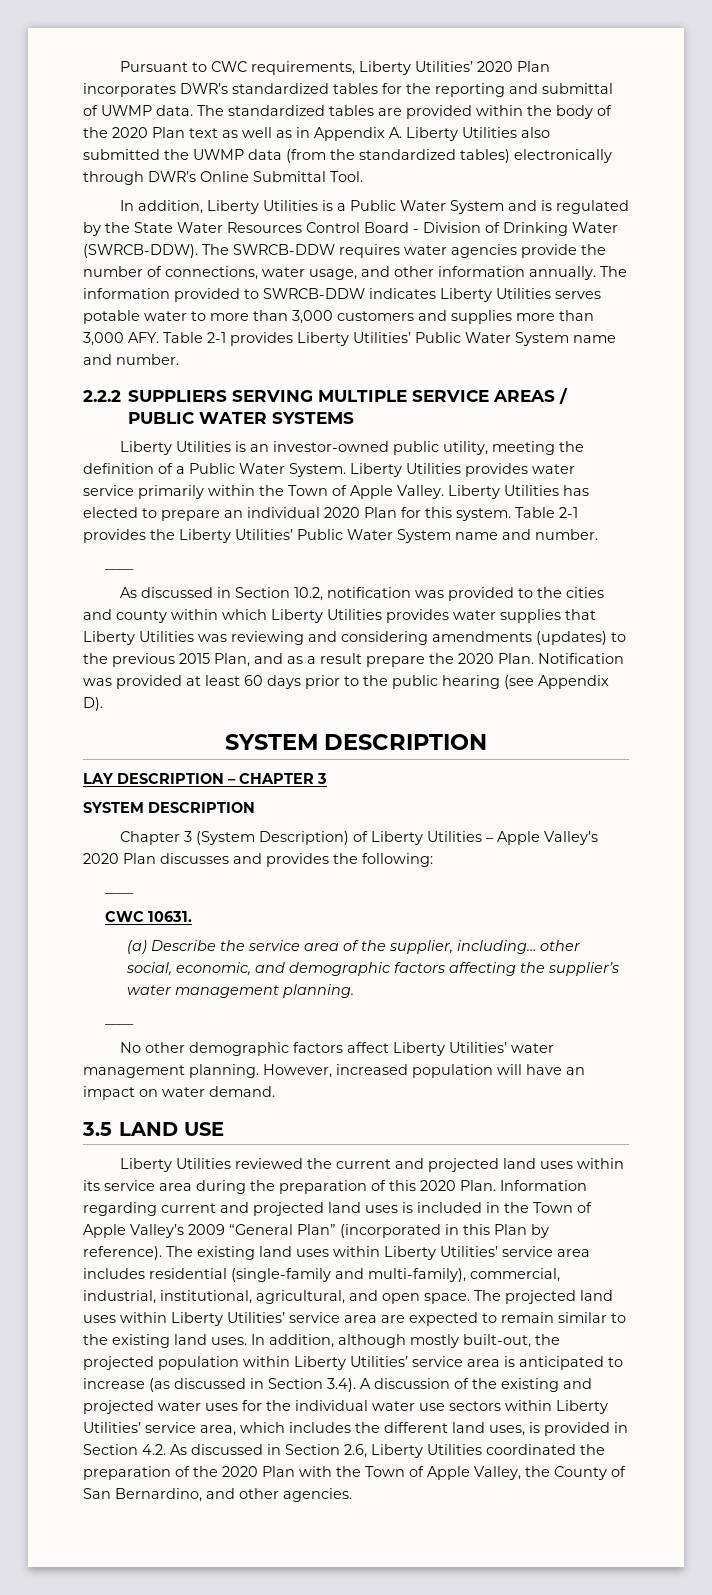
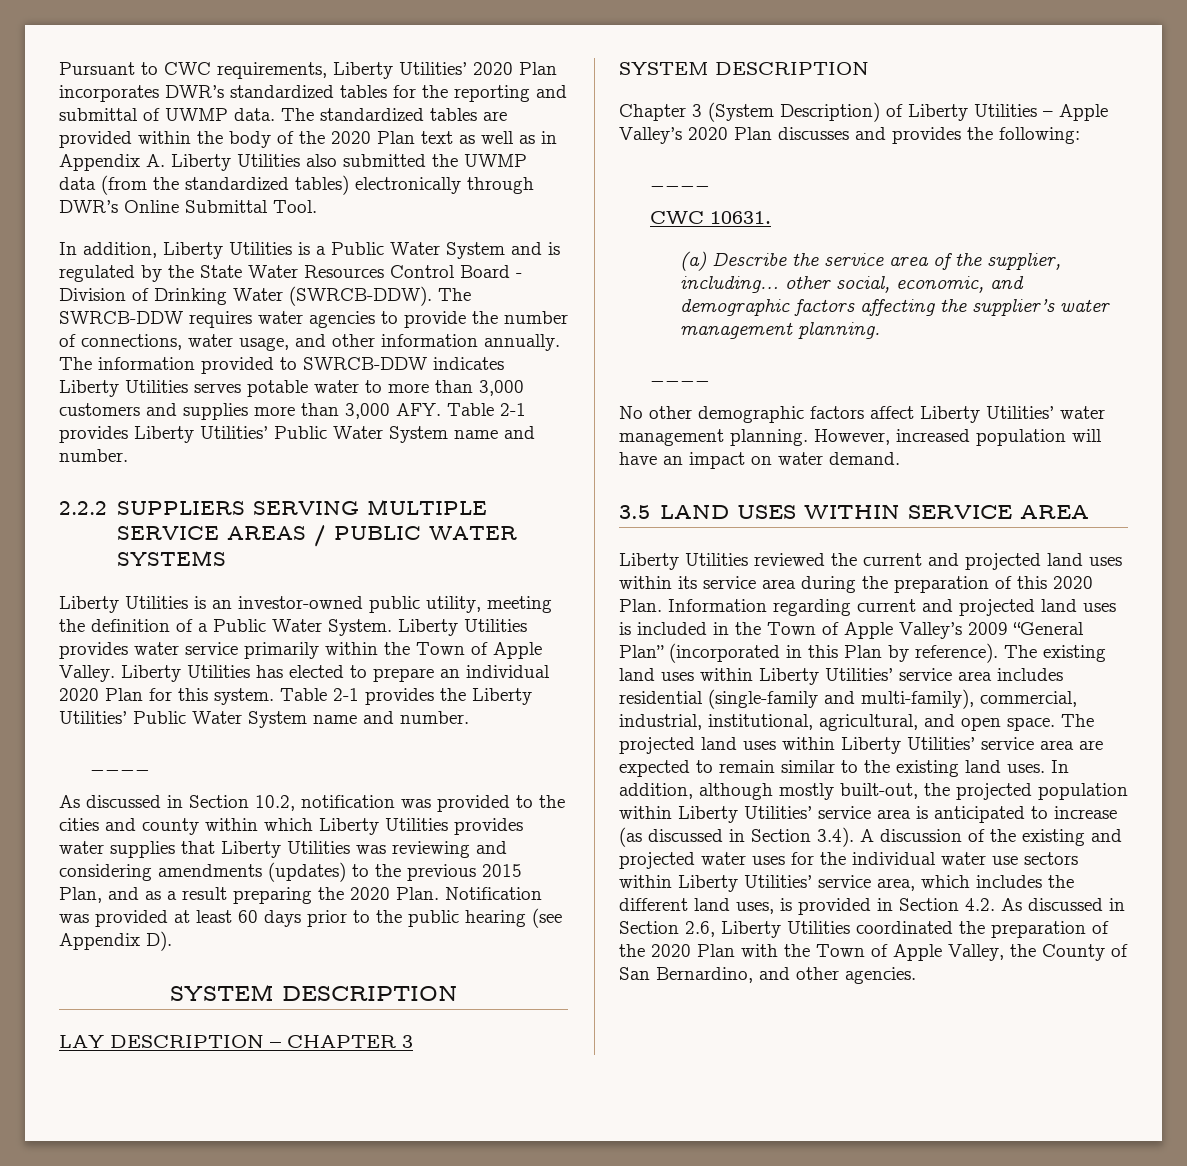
- The SWRCB-DDW requires water agencies provide the number of connections, water usage, and other information annually.
+ The SWRCB-DDW requires water agencies to provide the number of connections, water usage, and other information annually.
- As discussed in Section 10.2, notification was provided to the cities and county within which Liberty Utilities provides water supplies that Liberty Utilities was reviewing and considering amendments (updates) to the previous 2015 Plan, and as a result prepare the 2020 Plan.
+ As discussed in Section 10.2, notification was provided to the cities and county within which Liberty Utilities provides water supplies that Liberty Utilities was reviewing and considering amendments (updates) to the previous 2015 Plan, and as a result preparing the 2020 Plan.
- 3.5 LAND USE
+ 3.5 LAND USES WITHIN SERVICE AREA

